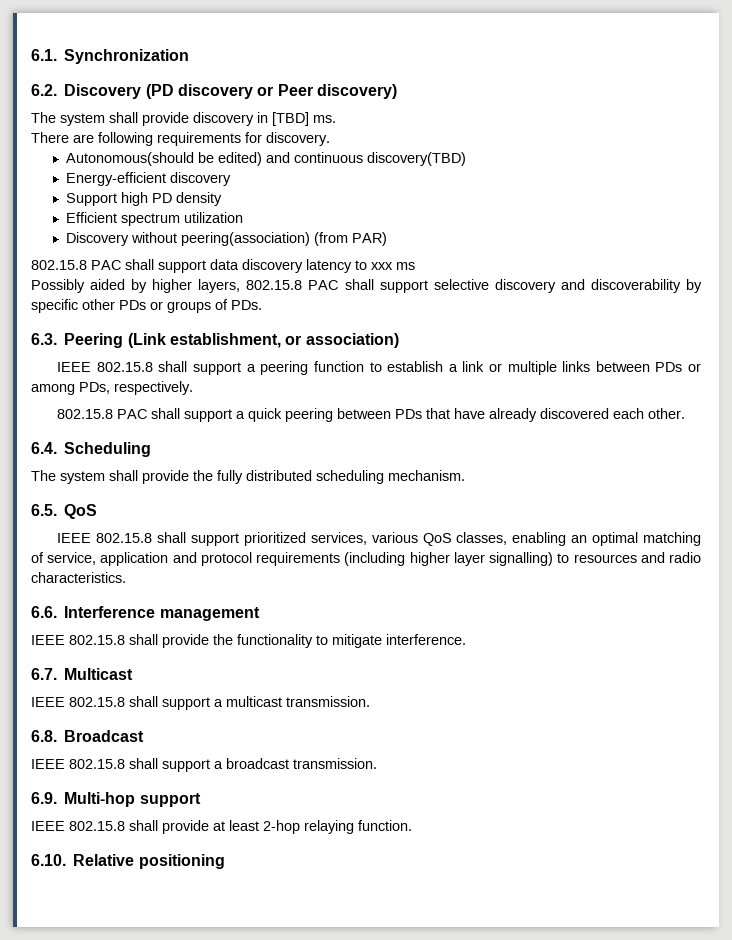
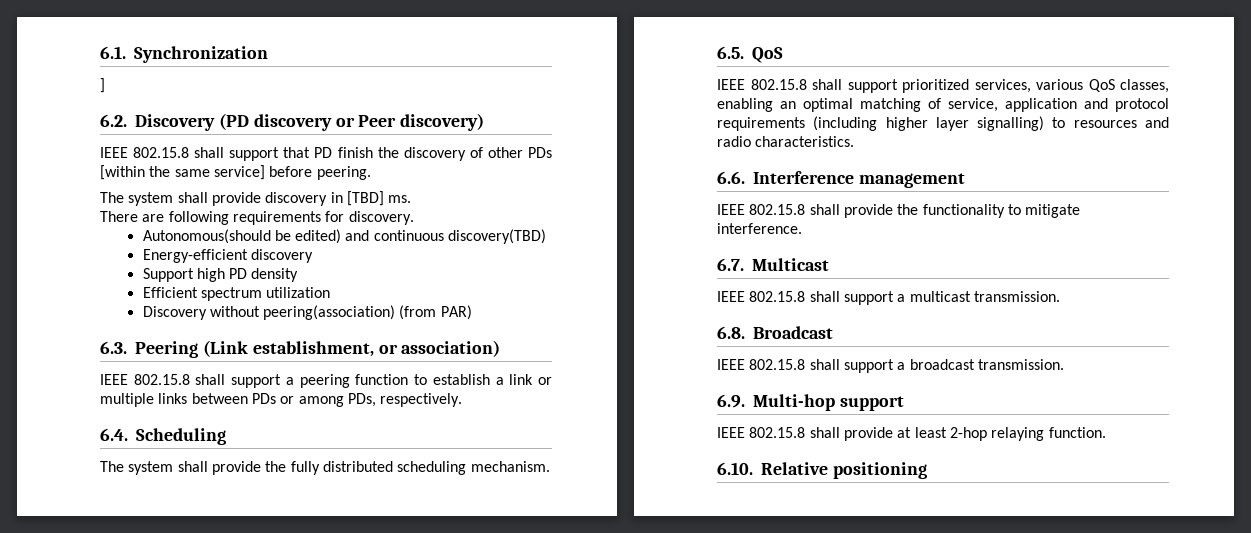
+ ]
+ IEEE 802.15.8 shall support that PD finish the discovery of other PDs [within the same service] before peering.
- 802.15.8 PAC shall support data discovery latency to xxx ms
- Possibly aided by higher layers, 802.15.8 PAC shall support selective discovery and discoverability by specific other PDs or groups of PDs.
- 802.15.8 PAC shall support a quick peering between PDs that have already discovered each other.

